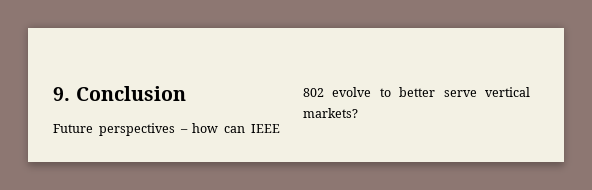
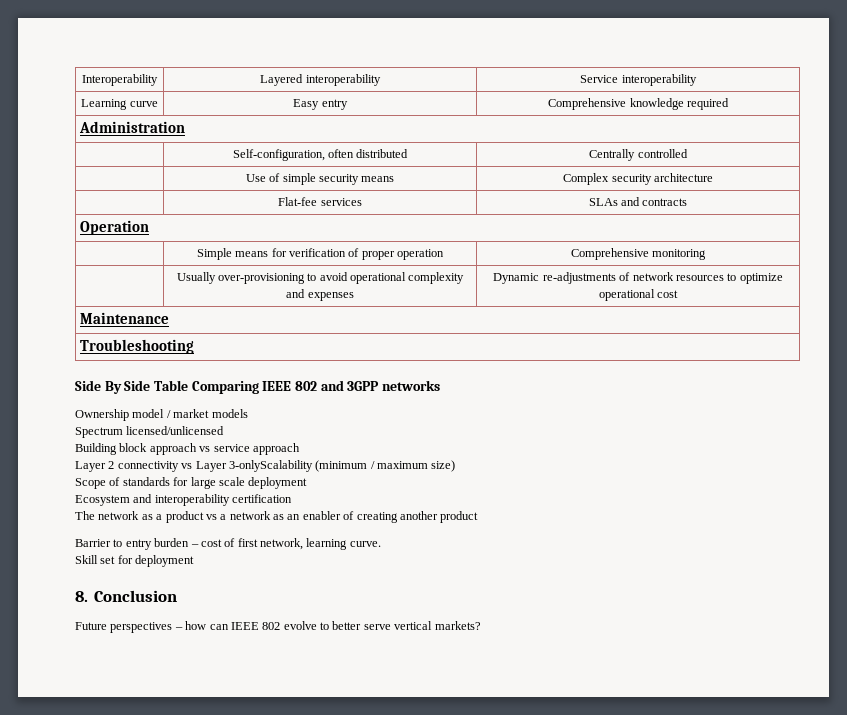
- 9. Conclusion
+ Interoperability | Layered interoperability | Service interoperability
+ Learning curve | Easy entry | Comprehensive knowledge required
+ Administration
+ | Self-configuration, often distributed | Centrally controlled
+ | Use of simple security means | Complex security architecture
+ | Flat-fee services | SLAs and contracts
+ Operation
+ | Simple means for verification of proper operation | Comprehensive monitoring
+ | Usually over-provisioning to avoid operational complexity and expenses | Dynamic re-adjustments of network resources to optimize operational cost
+ Maintenance
+ Troubleshooting
+ Side By Side Table Comparing IEEE 802 and 3GPP networks
+ Ownership model / market models
+ Spectrum licensed/unlicensed
+ Building block approach vs service approach
+ Layer 2 connectivity vs Layer 3-onlyScalability (minimum / maximum size)
+ Scope of standards for large scale deployment
+ Ecosystem and interoperability certification
+ The network as a product vs a network as an enabler of creating another product
+ Barrier to entry burden – cost of first network, learning curve.
+ Skill set for deployment
+ 8. Conclusion

